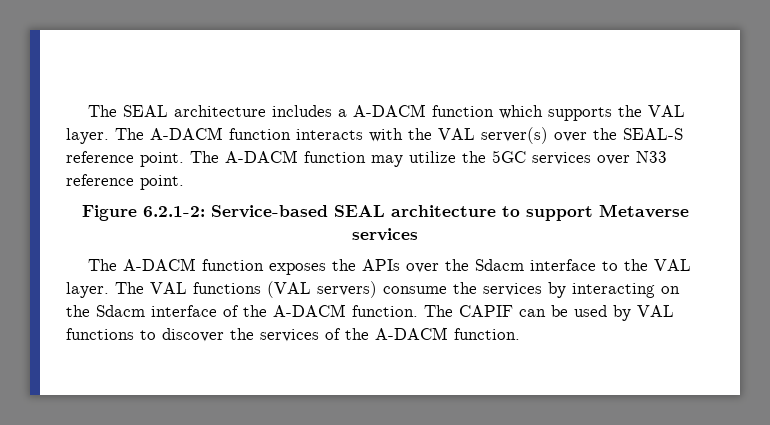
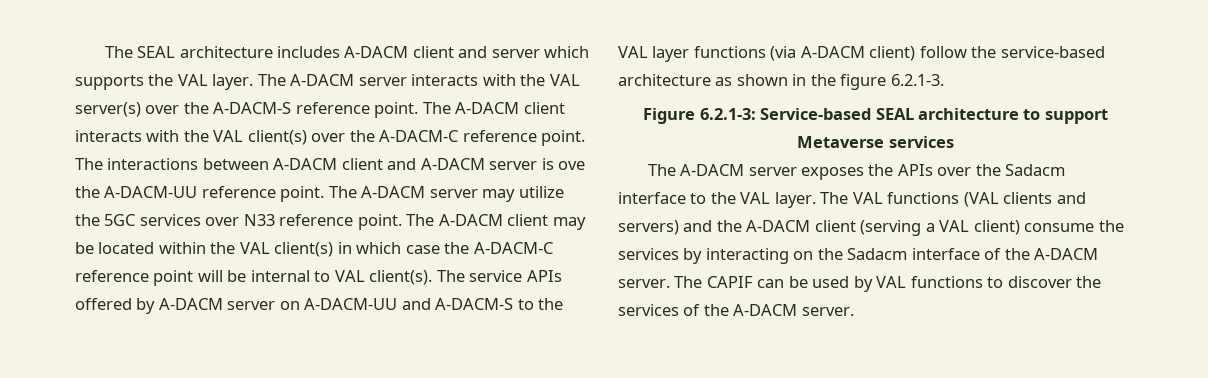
- The SEAL architecture includes a A-DACM function which supports the VAL layer.
+ The SEAL architecture includes A-DACM client and server which supports the VAL layer.
- The A-DACM function interacts with the VAL server(s) over the SEAL-S reference point. The A-DACM function may utilize the 5GC services over N33 reference point.
+ The A-DACM server interacts with the VAL server(s) over the A-DACM-S reference point. The A-DACM client interacts with the VAL client(s) over the A-DACM-C reference point. The interactions between A-DACM client and A-DACM server is ove the A-DACM-UU reference point. The A-DACM server may utilize the 5GC services over N33 reference point. The A-DACM client may be located within the VAL client(s) in which case the A-DACM-C reference point will be internal to VAL client(s). The service APIs offered by A-DACM server on A-DACM-UU and A-DACM-S to the VAL layer functions (via A-DACM client) follow the service-based architecture as shown in the figure 6.2.1-3.
- Figure 6.2.1-2: Service-based SEAL architecture to support Metaverse services
+ Figure 6.2.1-3: Service-based SEAL architecture to support Metaverse services
- The A-DACM function exposes the APIs over the Sdacm interface to the VAL layer.
+ The A-DACM server exposes the APIs over the Sadacm interface to the VAL layer.
- The VAL functions (VAL servers) consume the services by interacting on the Sdacm interface of the A-DACM function.
+ The VAL functions (VAL clients and servers) and the A-DACM client (serving a VAL client) consume the services by interacting on the Sadacm interface of the A-DACM server.
- The CAPIF can be used by VAL functions to discover the services of the A-DACM function.
+ The CAPIF can be used by VAL functions to discover the services of the A-DACM server.

